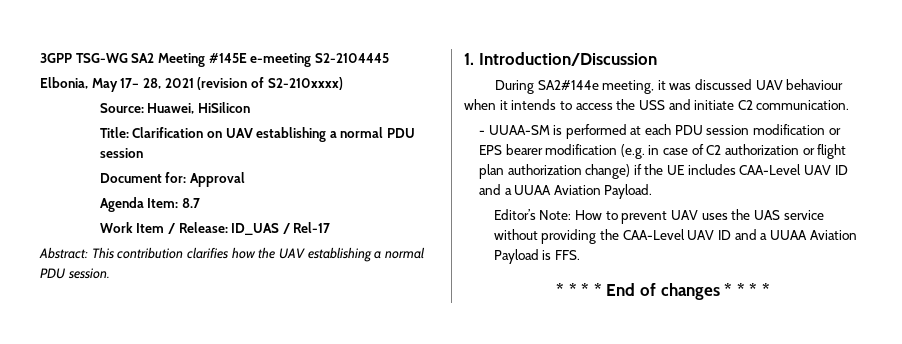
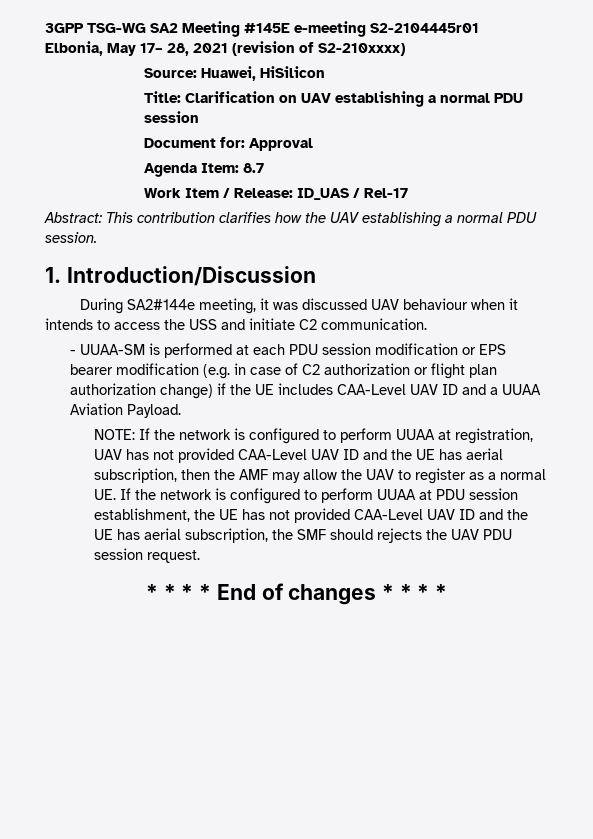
- 3GPP TSG-WG SA2 Meeting #145E e-meeting S2-2104445
+ 3GPP TSG-WG SA2 Meeting #145E e-meeting S2-2104445r01
- Editor’s Note: How to prevent UAV uses the UAS service without providing the CAA-Level UAV ID and a UUAA Aviation Payload is FFS.
+ NOTE: If the network is configured to perform UUAA at registration, UAV has not provided CAA-Level UAV ID and the UE has aerial subscription, then the AMF may allow the UAV to register as a normal UE. If the network is configured to perform UUAA at PDU session establishment, the UE has not provided CAA-Level UAV ID and the UE has aerial subscription, the SMF should rejects the UAV PDU session request.

